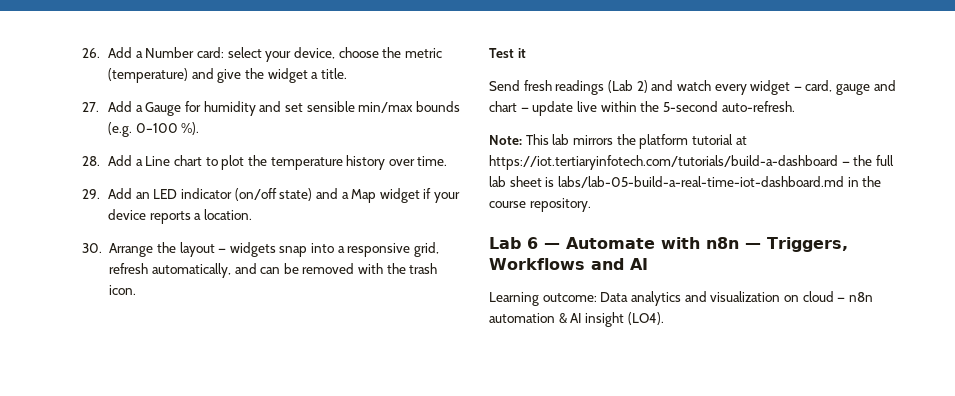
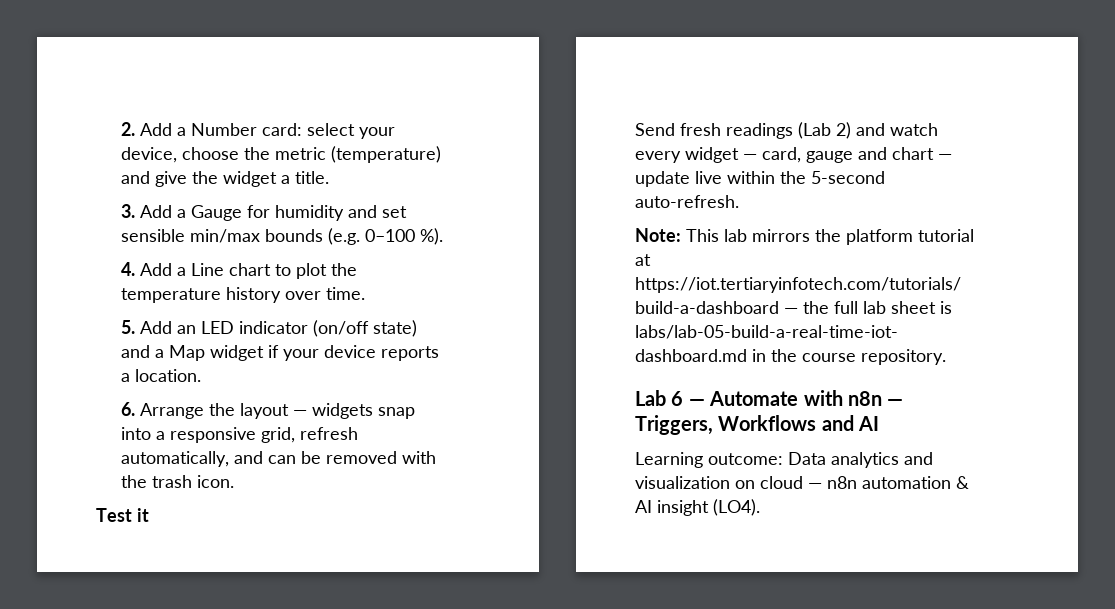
- 26. Add a Number card: select your device, choose the metric (temperature) and give the widget a title.
+ 2. Add a Number card: select your device, choose the metric (temperature) and give the widget a title.
- 27. Add a Gauge for humidity and set sensible min/max bounds (e.g. 0–100 %).
+ 3. Add a Gauge for humidity and set sensible min/max bounds (e.g. 0–100 %).
- 28. Add a Line chart to plot the temperature history over time.
+ 4. Add a Line chart to plot the temperature history over time.
- 29. Add an LED indicator (on/off state) and a Map widget if your device reports a location.
+ 5. Add an LED indicator (on/off state) and a Map widget if your device reports a location.
- 30. Arrange the layout — widgets snap into a responsive grid, refresh automatically, and can be removed with the trash icon.
+ 6. Arrange the layout — widgets snap into a responsive grid, refresh automatically, and can be removed with the trash icon.

